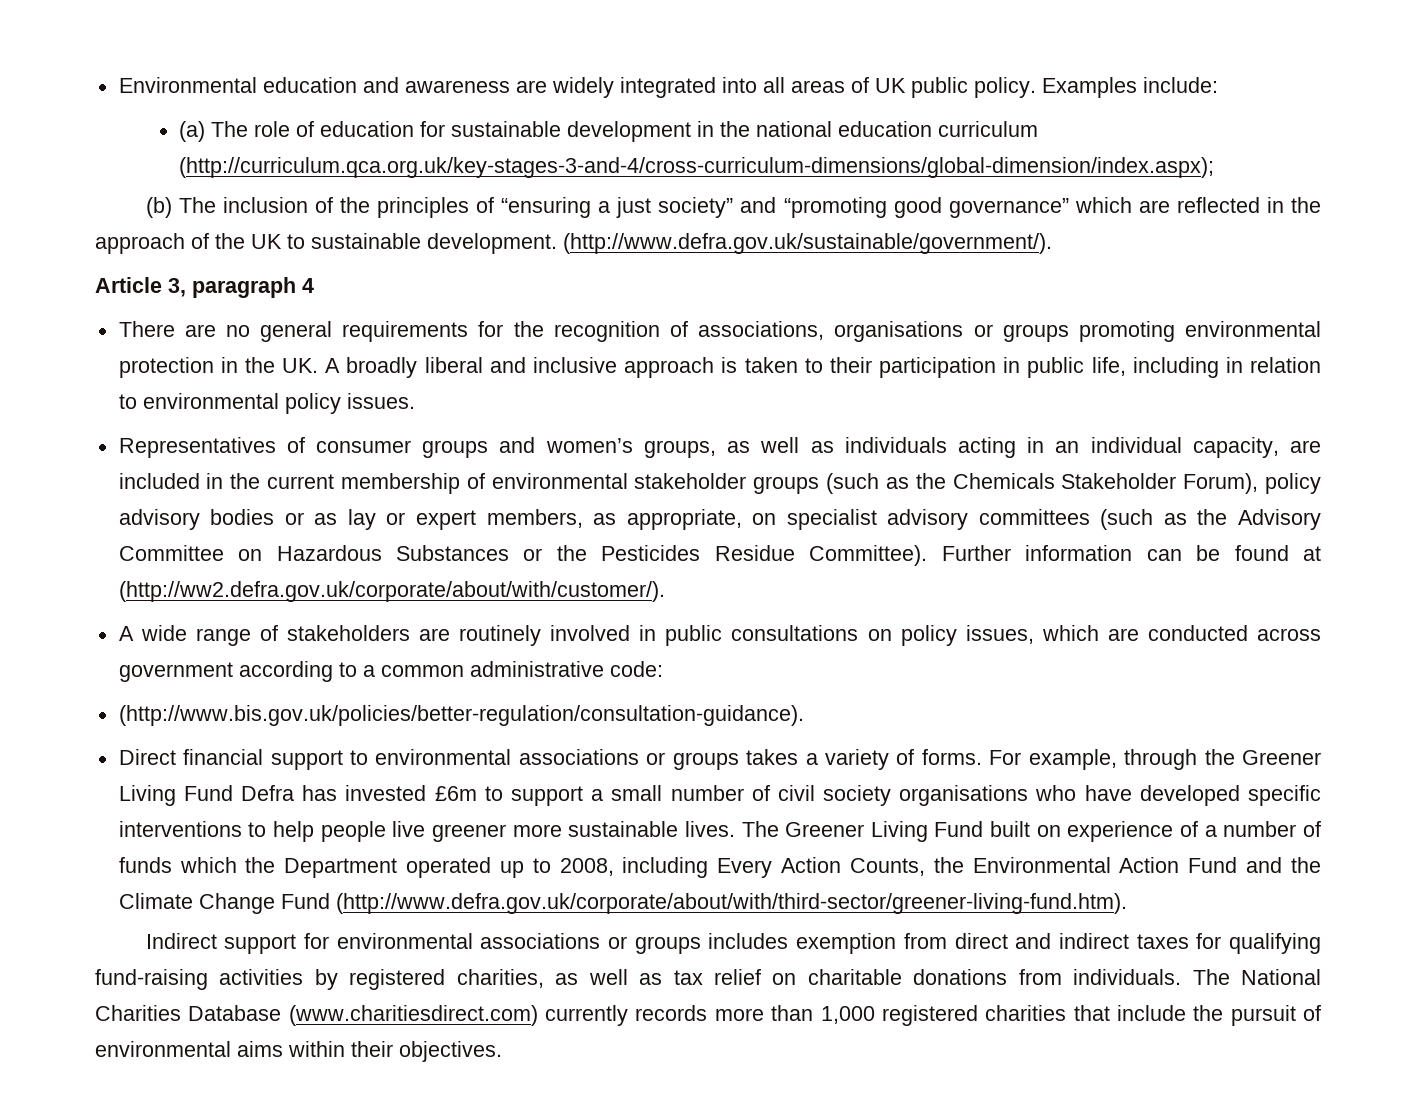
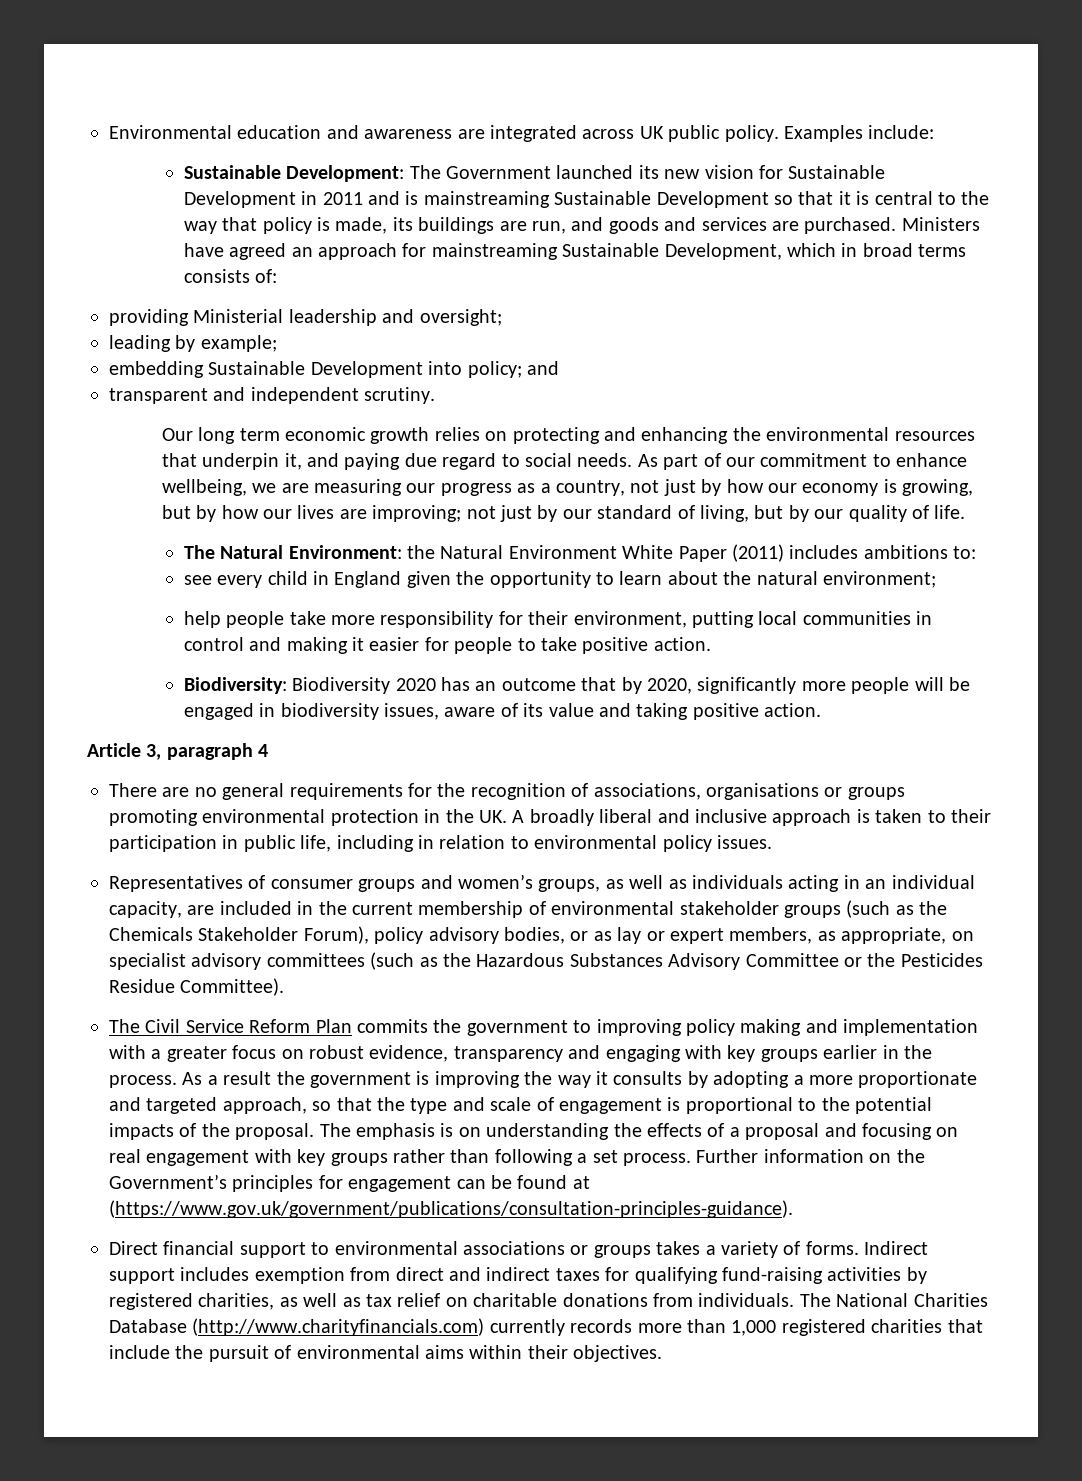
- Environmental education and awareness are widely integrated into all areas of UK public policy.
+ Environmental education and awareness are integrated across UK public policy.
- (a) The role of education for sustainable development in the national education curriculum (http://curriculum.qca.org.uk/key-stages-3-and-4/cross-curriculum-dimensions/global-dimension/index.aspx);
- (b) The inclusion of the principles of “ensuring a just society” and “promoting good governance” which are reflected in the approach of the UK to sustainable development. (http://www.defra.gov.uk/sustainable/government/).
+ Sustainable Development: The Government launched its new vision for Sustainable Development in 2011 and is mainstreaming Sustainable Development so that it is central to the way that policy is made, its buildings are run, and goods and services are purchased. Ministers have agreed an approach for mainstreaming Sustainable Development, which in broad terms consists of:
+ providing Ministerial leadership and oversight;
+ leading by example;
+ embedding Sustainable Development into policy; and
+ transparent and independent scrutiny.
+ Our long term economic growth relies on protecting and enhancing the environmental resources that underpin it, and paying due regard to social needs. As part of our commitment to enhance wellbeing, we are measuring our progress as a country, not just by how our economy is growing, but by how our lives are improving; not just by our standard of living, but by our quality of life.
+ The Natural Environment: the Natural Environment White Paper (2011) includes ambitions to:
+ see every child in England given the opportunity to learn about the natural environment;
+ help people take more responsibility for their environment, putting local communities in control and making it easier for people to take positive action.
+ Biodiversity: Biodiversity 2020 has an outcome that by 2020, significantly more people will be engaged in biodiversity issues, aware of its value and taking positive action.
- Representatives of consumer groups and women’s groups, as well as individuals acting in an individual capacity, are included in the current membership of environmental stakeholder groups (such as the Chemicals Stakeholder Forum), policy advisory bodies or as lay or expert members, as appropriate, on specialist advisory committees (such as the Advisory Committee on Hazardous Substances or the Pesticides Residue Committee). Further information can be found at (http://ww2.defra.gov.uk/corporate/about/with/customer/).
- A wide range of stakeholders are routinely involved in public consultations on policy issues, which are conducted across government according to a common administrative code:
- (http://www.bis.gov.uk/policies/better-regulation/consultation-guidance).
+ Representatives of consumer groups and women’s groups, as well as individuals acting in an individual capacity, are included in the current membership of environmental stakeholder groups (such as the Chemicals Stakeholder Forum), policy advisory bodies, or as lay or expert members, as appropriate, on specialist advisory committees (such as the Hazardous Substances Advisory Committee or the Pesticides Residue Committee).
+ The Civil Service Reform Plan commits the government to improving policy making and implementation with a greater focus on robust evidence, transparency and engaging with key groups earlier in the process. As a result the government is improving the way it consults by adopting a more proportionate and targeted approach, so that the type and scale of engagement is proportional to the potential impacts of the proposal. The emphasis is on understanding the effects of a proposal and focusing on real engagement with key groups rather than following a set process. Further information on the Government’s principles for engagement can be found at (https://www.gov.uk/government/publications/consultation-principles-guidance).
- For example, through the Greener Living Fund Defra has invested £6m to support a small number of civil society organisations who have developed specific interventions to help people live greener more sustainable lives. The Greener Living Fund built on experience of a number of funds which the Department operated up to 2008, including Every Action Counts, the Environmental Action Fund and the Climate Change Fund (http://www.defra.gov.uk/corporate/about/with/third-sector/greener-living-fund.htm).
- Indirect support for environmental associations or groups includes exemption from direct and indirect taxes for qualifying fund-raising activities by registered charities, as well as tax relief on charitable donations from individuals.
+ Indirect support includes exemption from direct and indirect taxes for qualifying fund-raising activities by registered charities, as well as tax relief on charitable donations from individuals.
- The National Charities Database (www.charitiesdirect.com) currently records more than 1,000 registered charities that include the pursuit of environmental aims within their objectives.
+ The National Charities Database (http://www.charityfinancials.com) currently records more than 1,000 registered charities that include the pursuit of environmental aims within their objectives.

